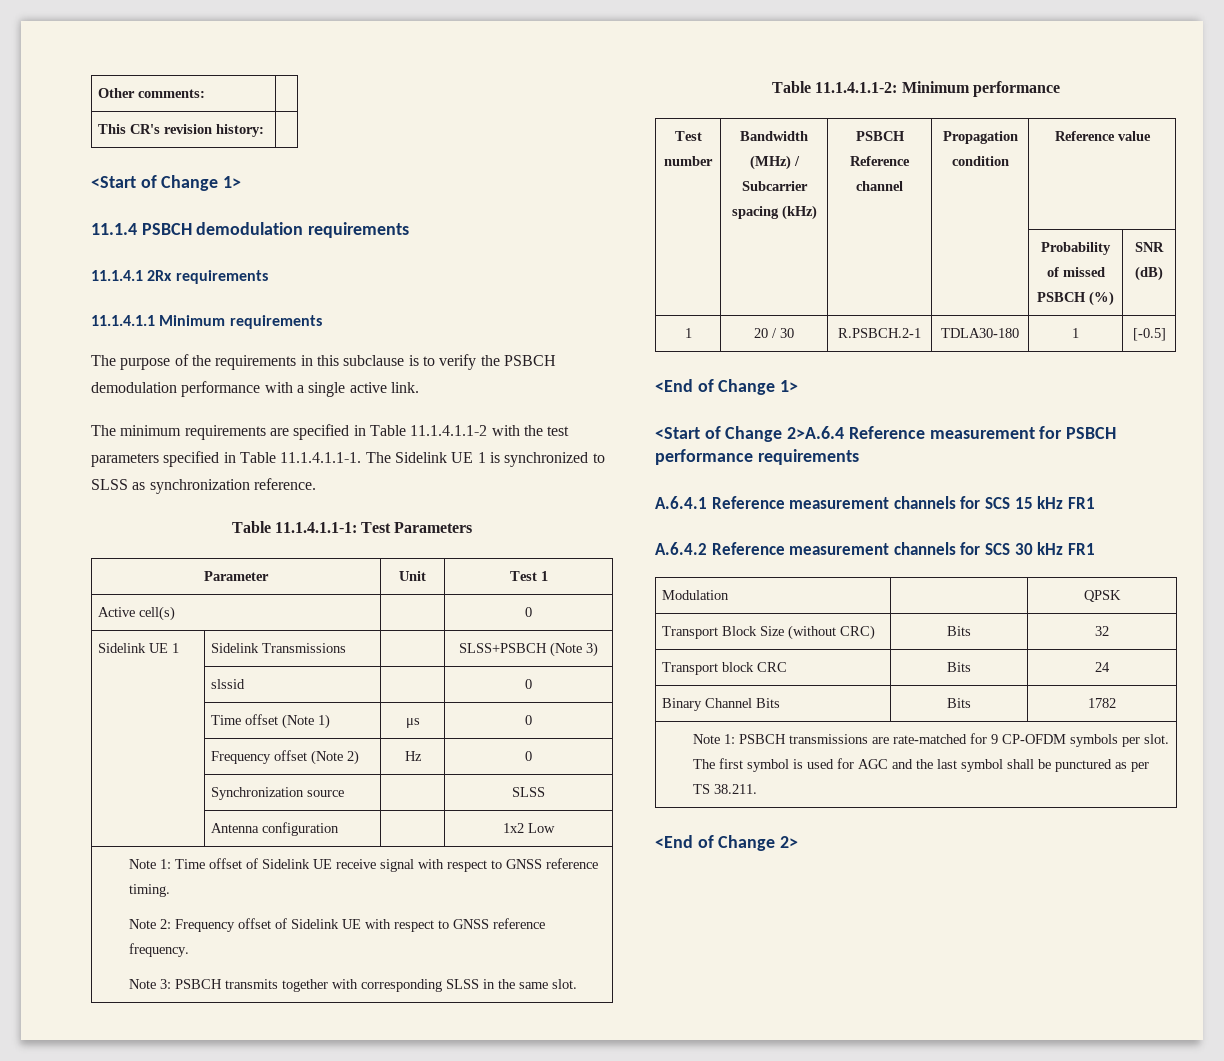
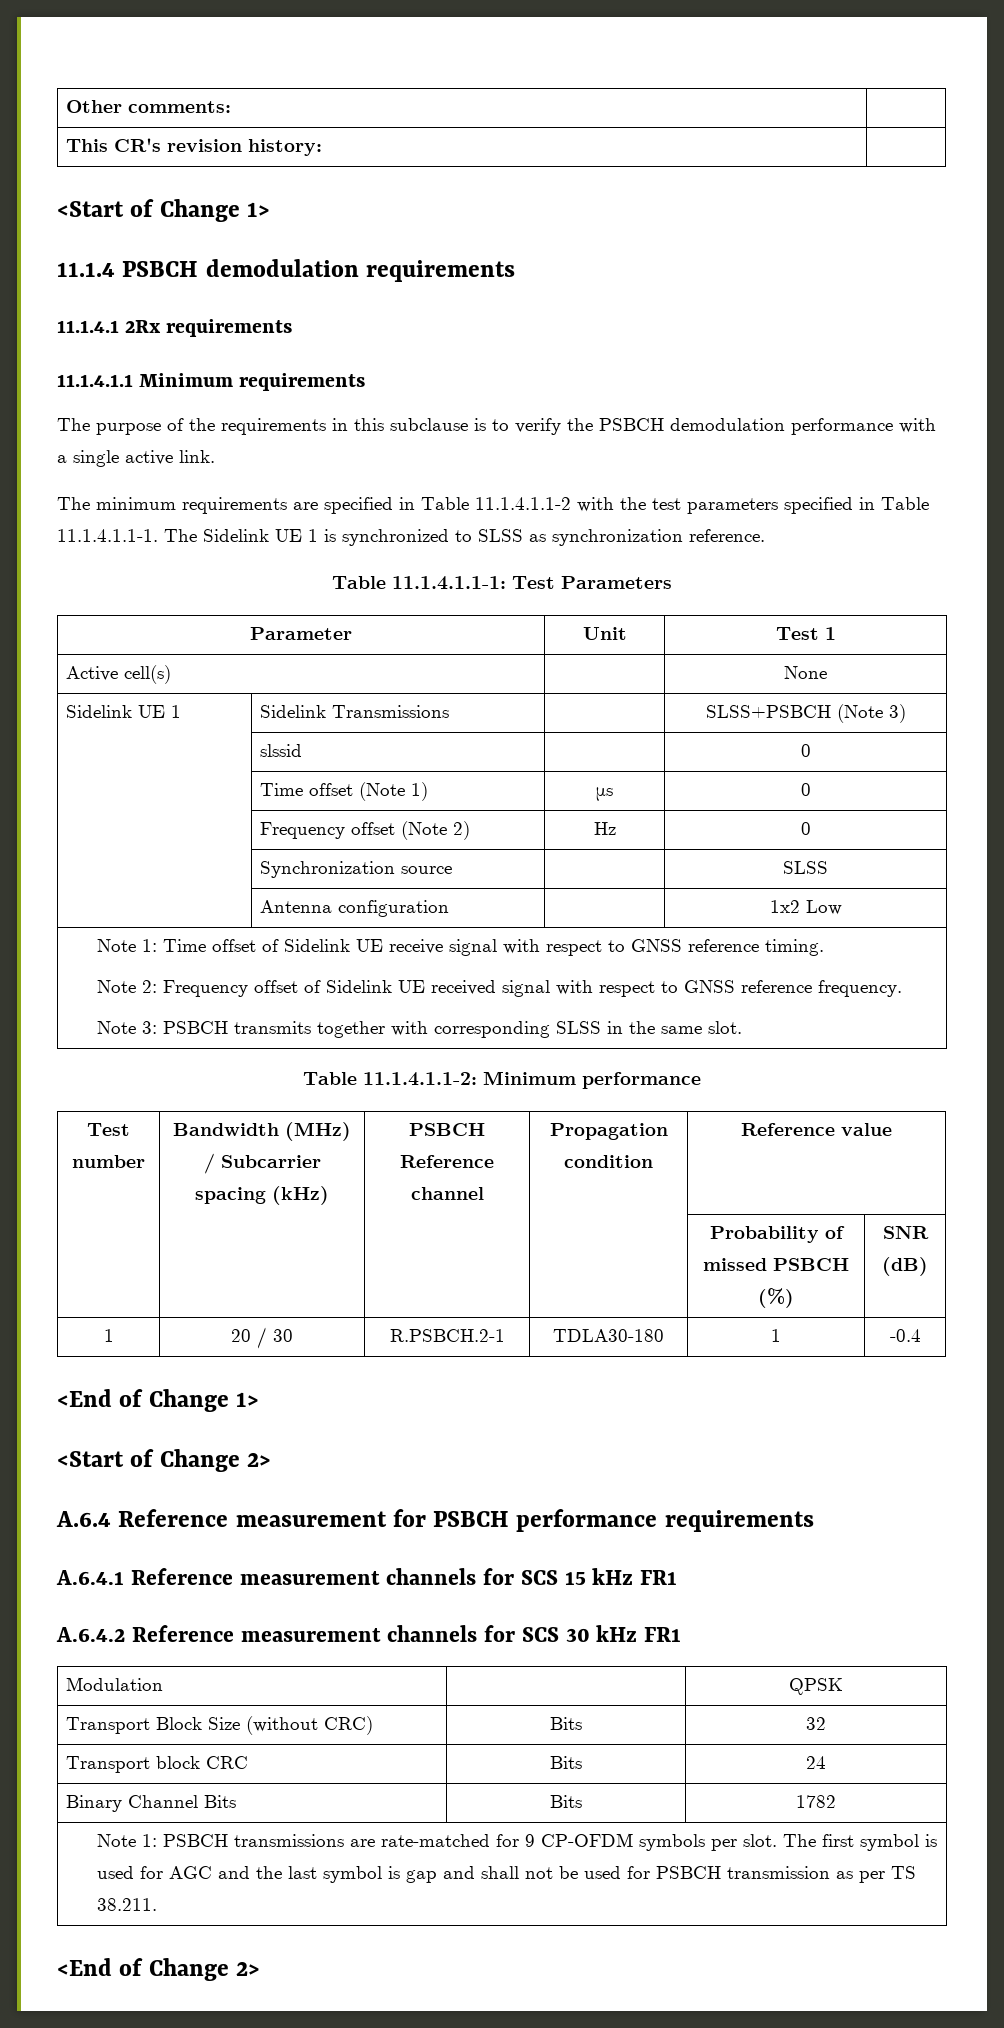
- Active cell(s) | | 0
+ Active cell(s) | | None
- Note 2: Frequency offset of Sidelink UE with respect to GNSS reference frequency.
+ Note 2: Frequency offset of Sidelink UE received signal with respect to GNSS reference frequency.
- 1 | 20 / 30 | R.PSBCH.2-1 | TDLA30-180 | 1 | [-0.5]
+ 1 | 20 / 30 | R.PSBCH.2-1 | TDLA30-180 | 1 | -0.4
- <Start of Change 2>A.6.4 Reference measurement for PSBCH performance requirements
+ <Start of Change 2>
+ A.6.4 Reference measurement for PSBCH performance requirements
- Note 1: PSBCH transmissions are rate-matched for 9 CP-OFDM symbols per slot. The first symbol is used for AGC and the last symbol shall be punctured as per TS 38.211.
+ Note 1: PSBCH transmissions are rate-matched for 9 CP-OFDM symbols per slot. The first symbol is used for AGC and the last symbol is gap and shall not be used for PSBCH transmission as per TS 38.211.

